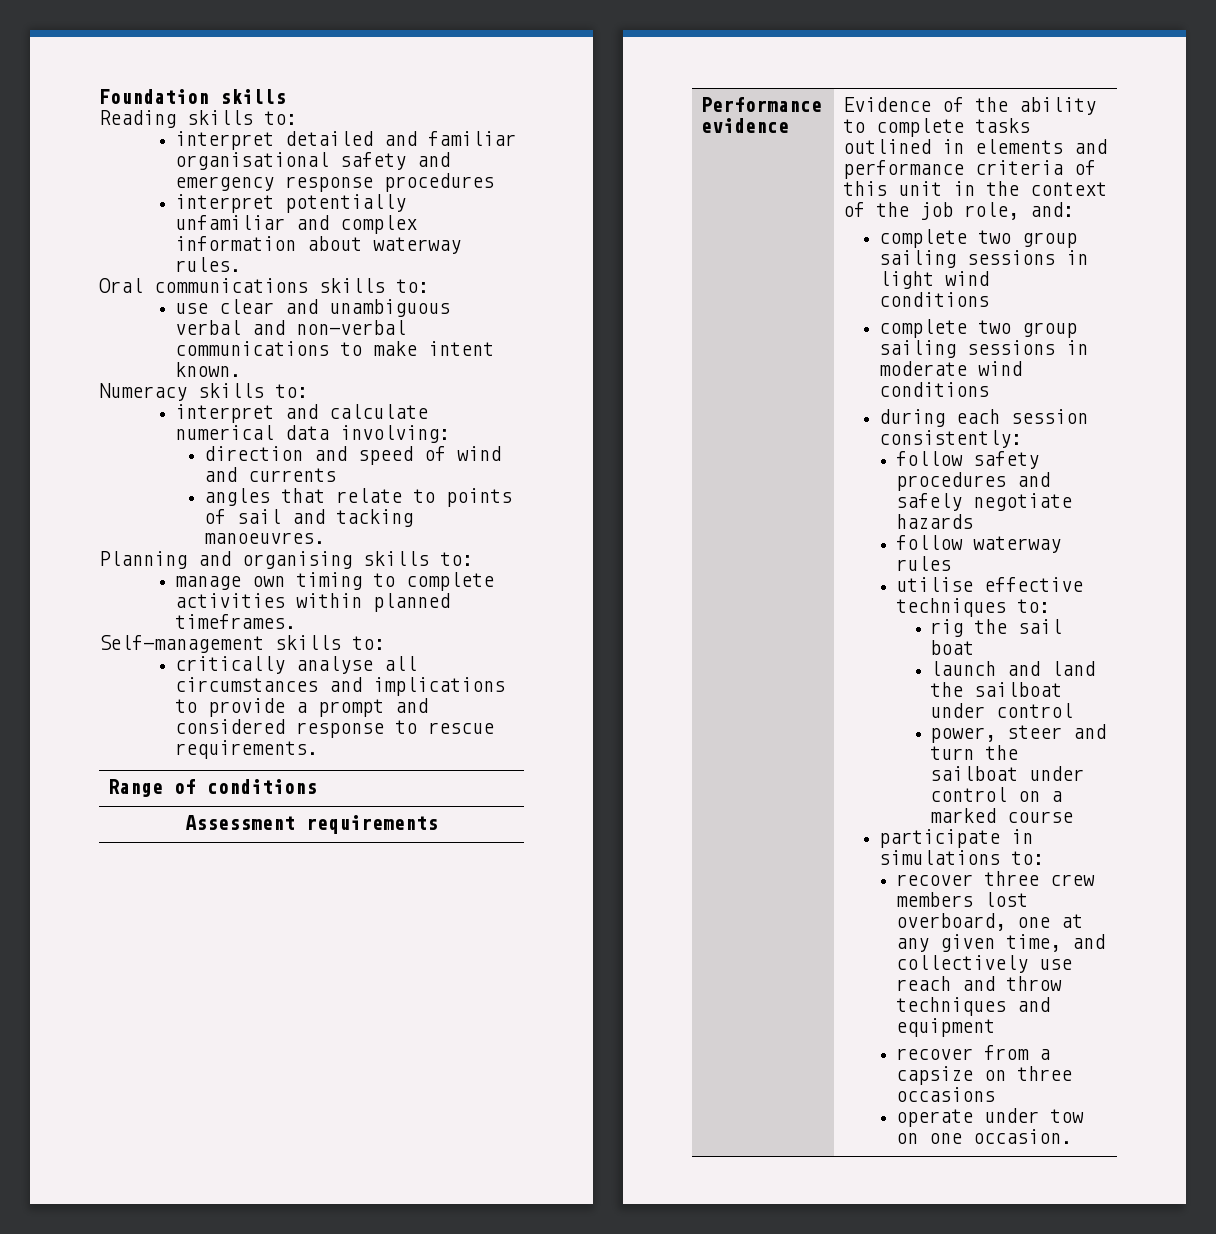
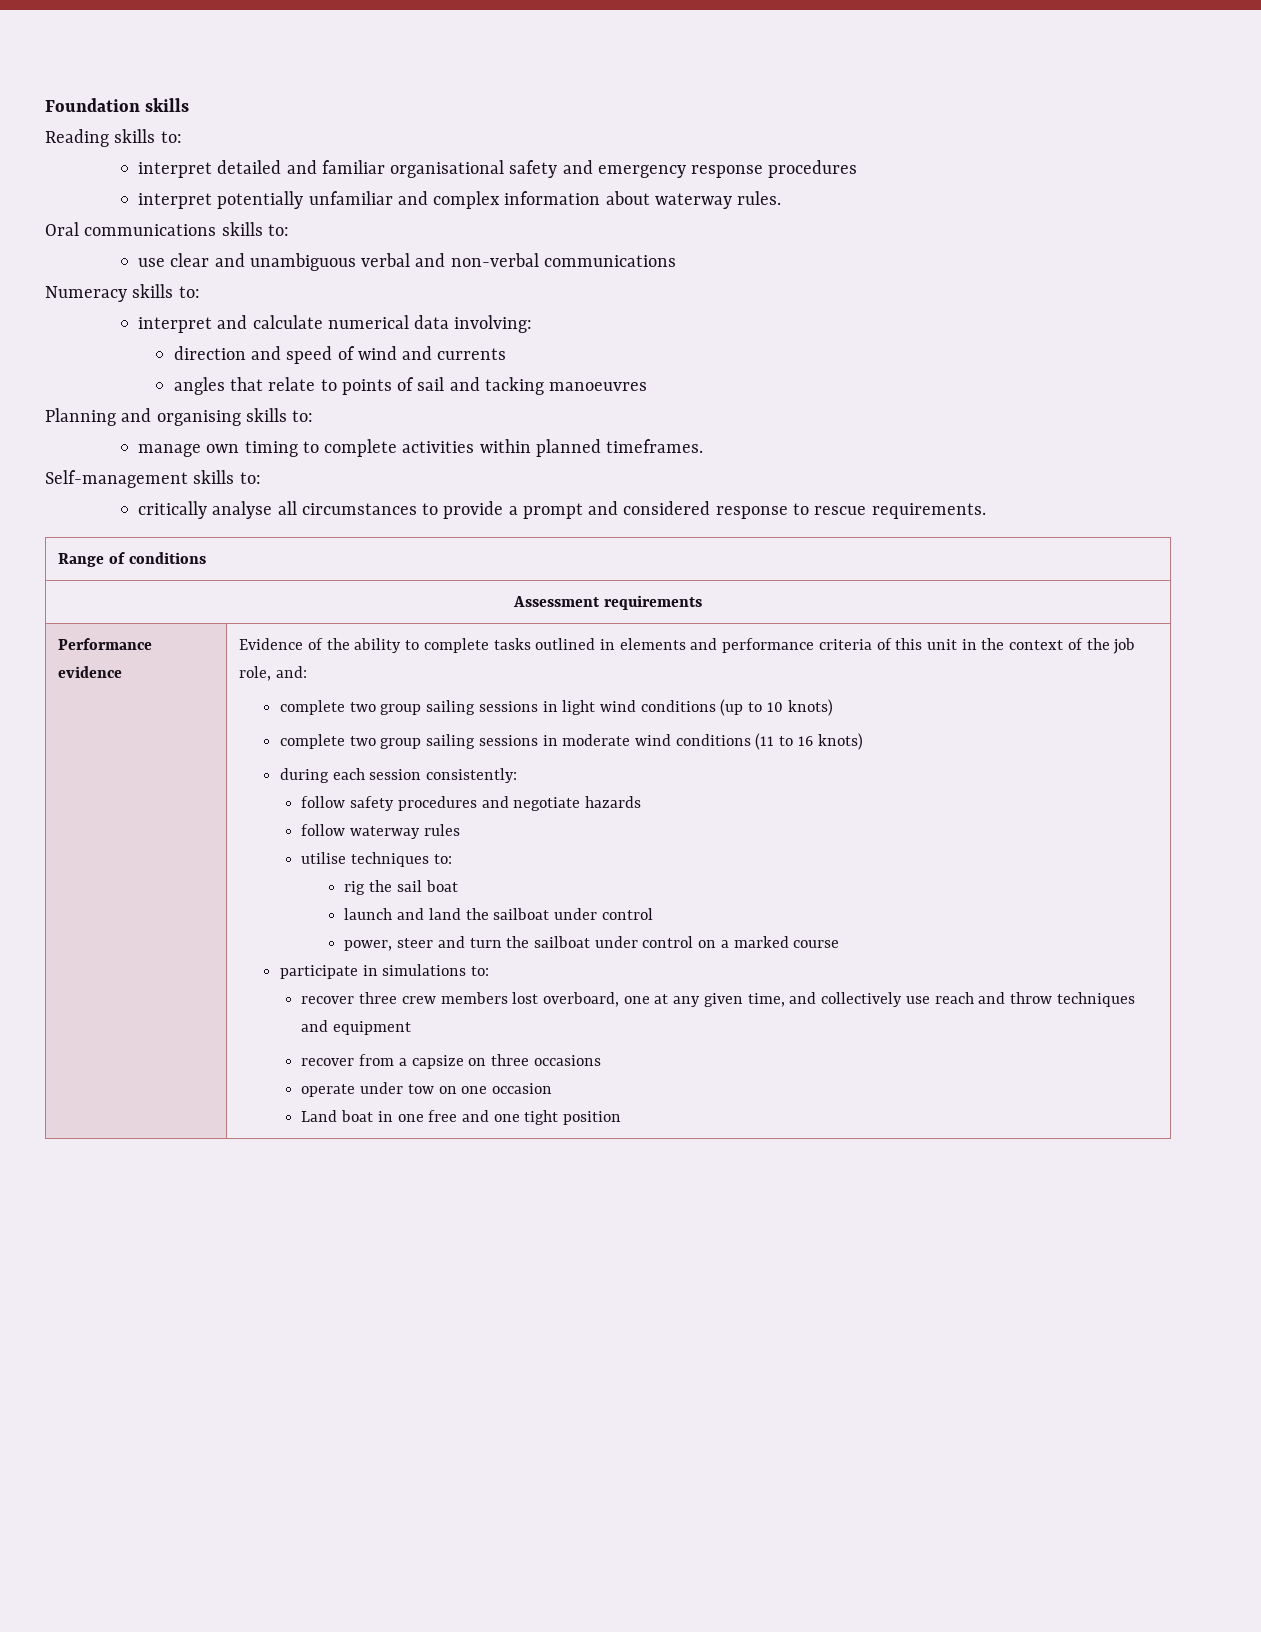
- use clear and unambiguous verbal and non-verbal communications to make intent known.
+ use clear and unambiguous verbal and non-verbal communications
- angles that relate to points of sail and tacking manoeuvres.
+ angles that relate to points of sail and tacking manoeuvres
- critically analyse all circumstances and implications to provide a prompt and considered response to rescue requirements.
+ critically analyse all circumstances to provide a prompt and considered response to rescue requirements.
- complete two group sailing sessions in light wind conditions
+ complete two group sailing sessions in light wind conditions (up to 10 knots)
- complete two group sailing sessions in moderate wind conditions
+ complete two group sailing sessions in moderate wind conditions (11 to 16 knots)
- follow safety procedures and safely negotiate hazards
+ follow safety procedures and negotiate hazards
- utilise effective techniques to:
+ utilise techniques to:
- operate under tow on one occasion.
+ operate under tow on one occasion
+ Land boat in one free and one tight position

